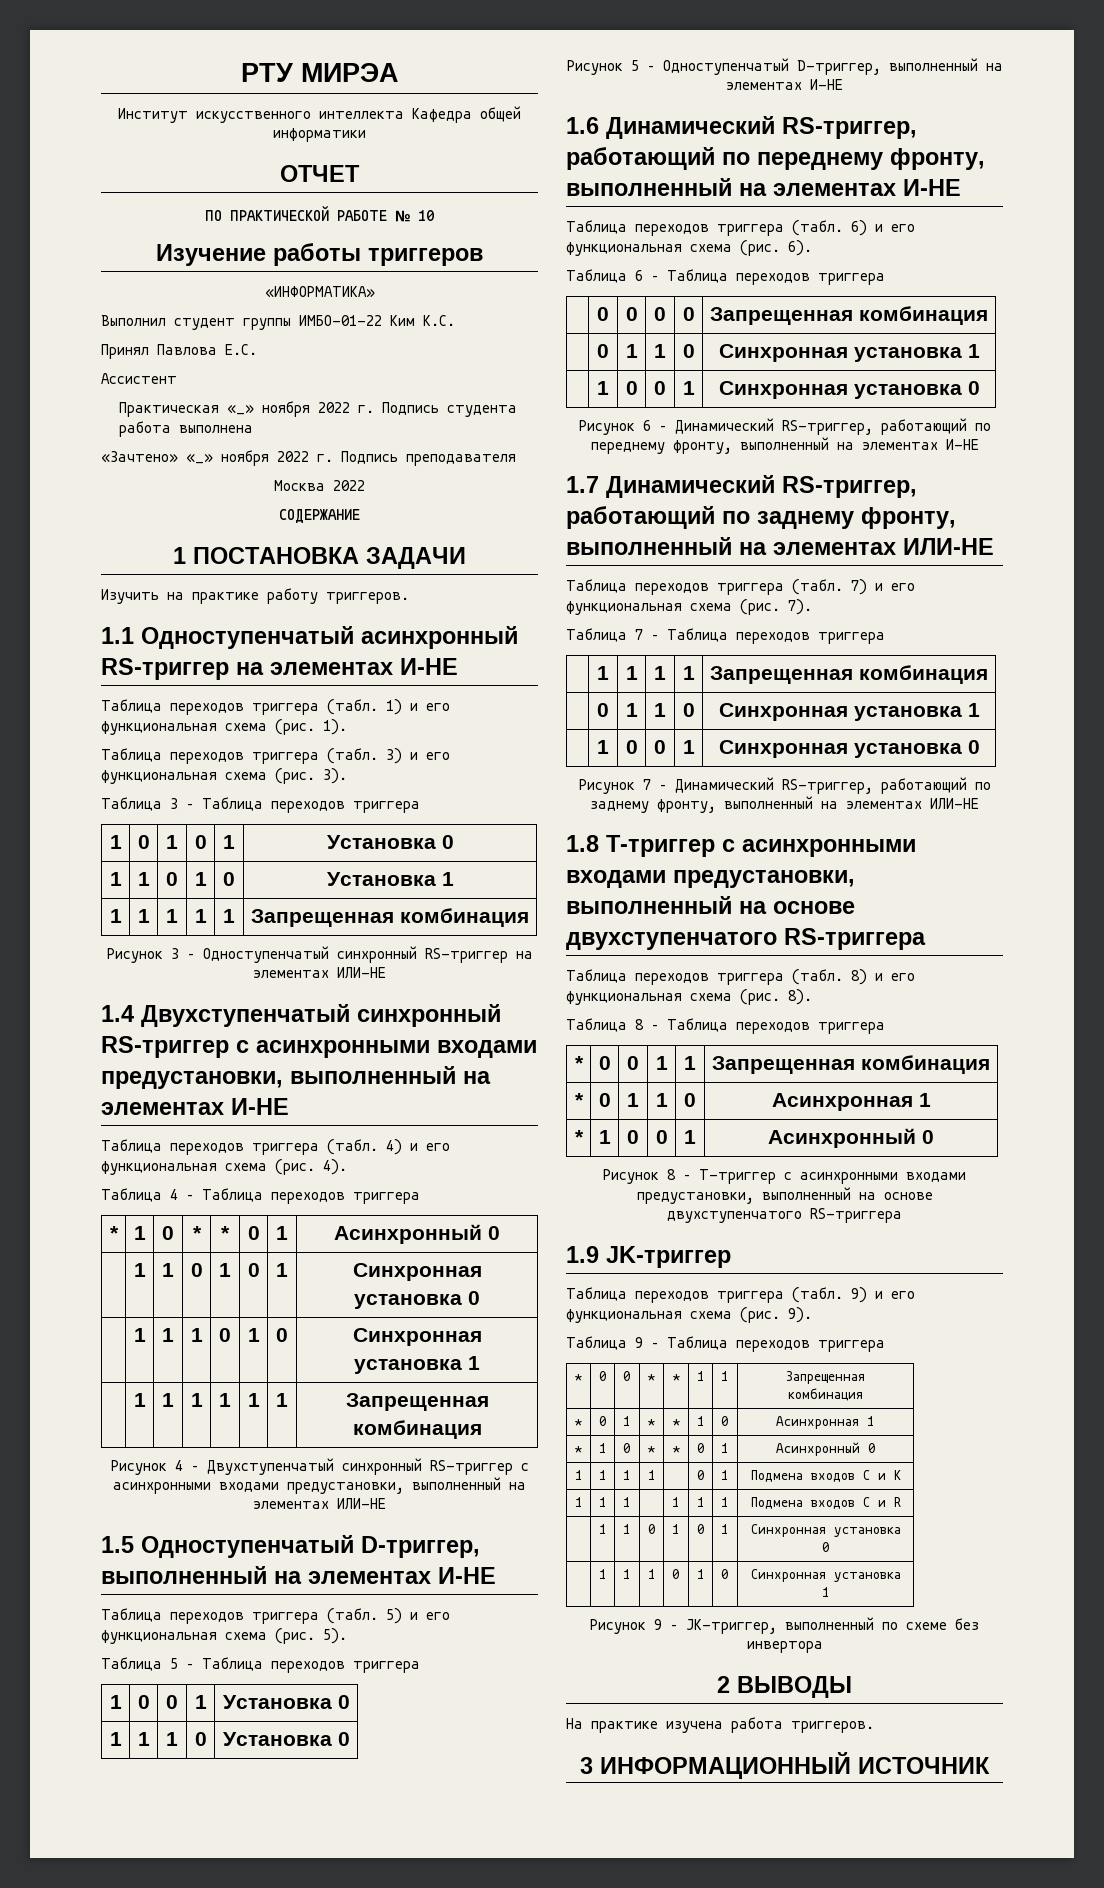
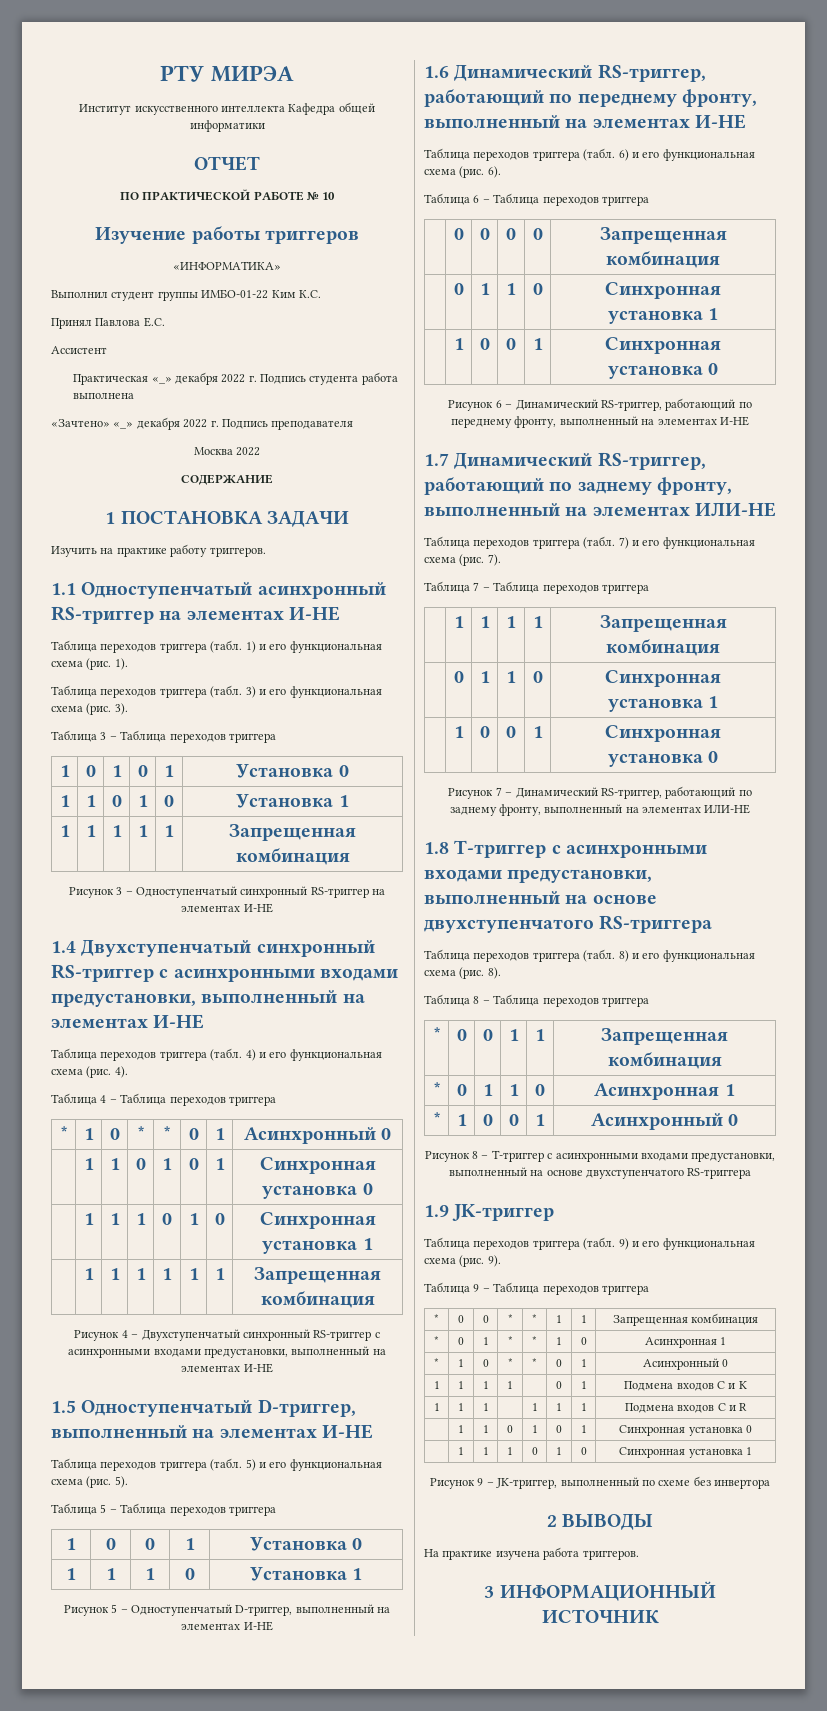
- Практическая «_» ноября 2022 г. Подпись студента работа выполнена
+ Практическая «_» декабря 2022 г. Подпись студента работа выполнена
- «Зачтено» «_» ноября 2022 г. Подпись преподавателя
+ «Зачтено» «_» декабря 2022 г. Подпись преподавателя
- Рисунок 3 – Одноступенчатый синхронный RS-триггер на элементах ИЛИ-НЕ
+ Рисунок 3 – Одноступенчатый синхронный RS-триггер на элементах И-НЕ
- Рисунок 4 – Двухступенчатый синхронный RS-триггер с асинхронными входами предустановки, выполненный на элементах ИЛИ-НЕ
+ Рисунок 4 – Двухступенчатый синхронный RS-триггер с асинхронными входами предустановки, выполненный на элементах И-НЕ
- 1 | 1 | 1 | 0 | Установка 0
+ 1 | 1 | 1 | 0 | Установка 1

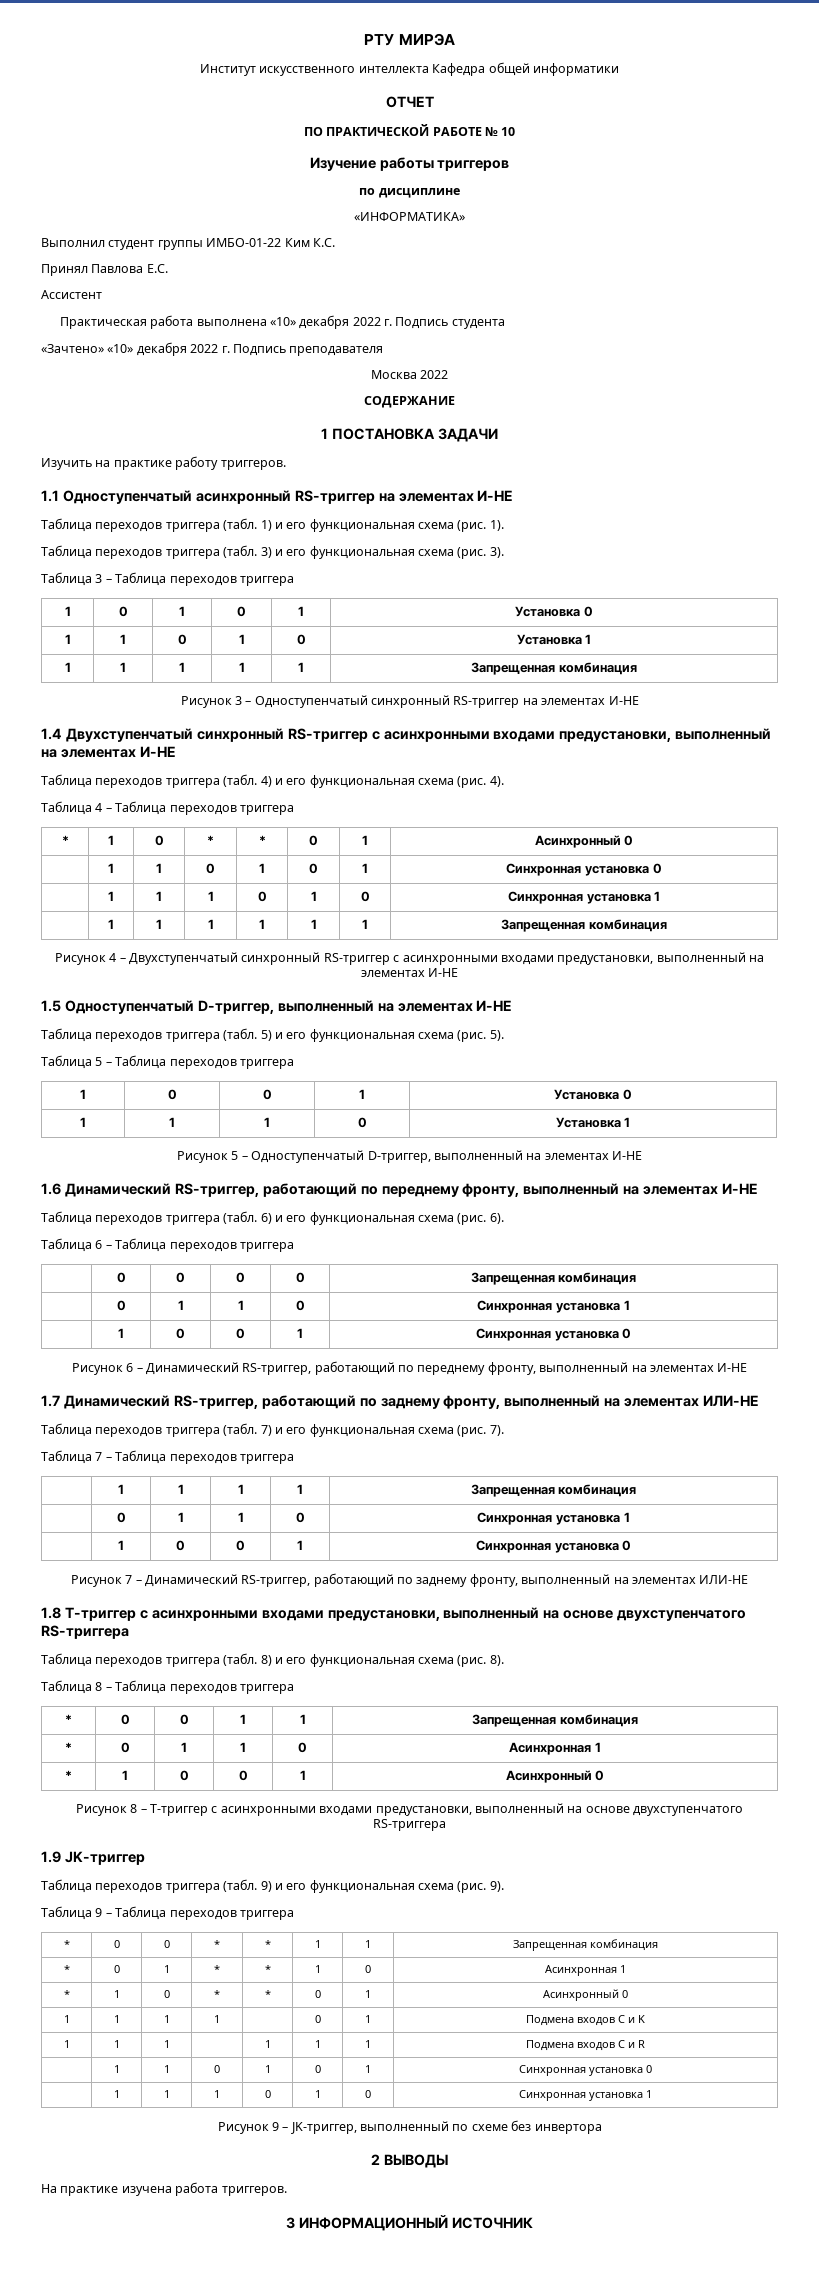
+ по дисциплине
- Практическая «_» декабря 2022 г. Подпись студента работа выполнена
+ Практическая работа выполнена «10» декабря 2022 г. Подпись студента
- «Зачтено» «_» декабря 2022 г. Подпись преподавателя
+ «Зачтено» «10» декабря 2022 г. Подпись преподавателя

